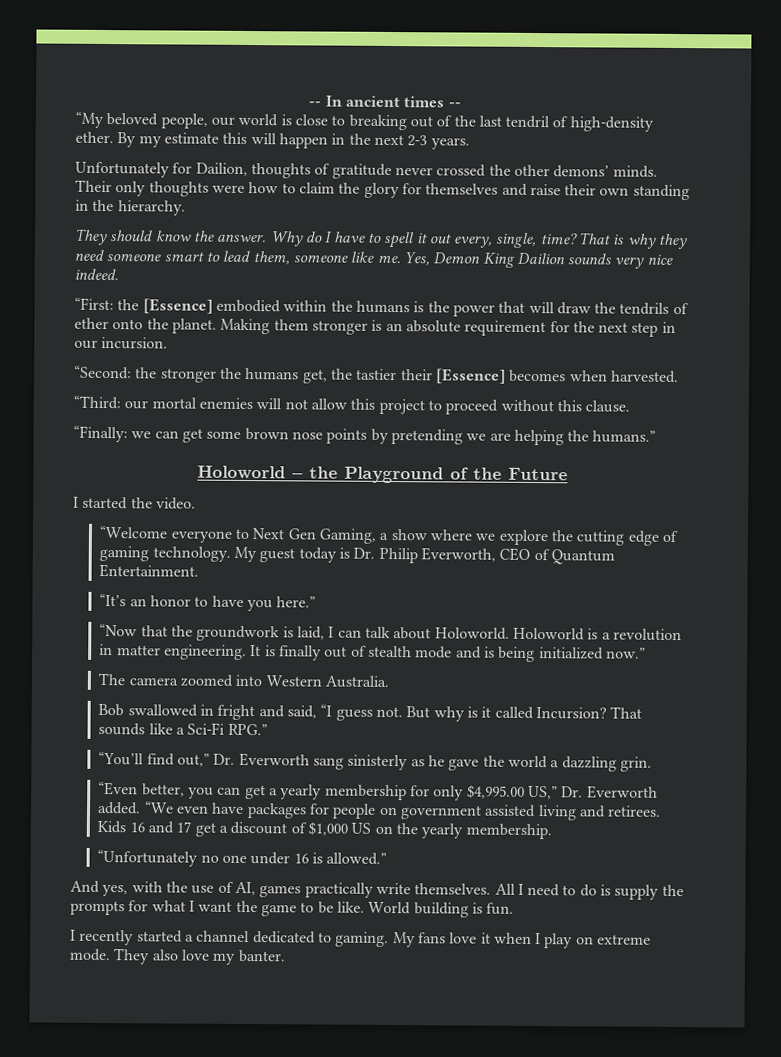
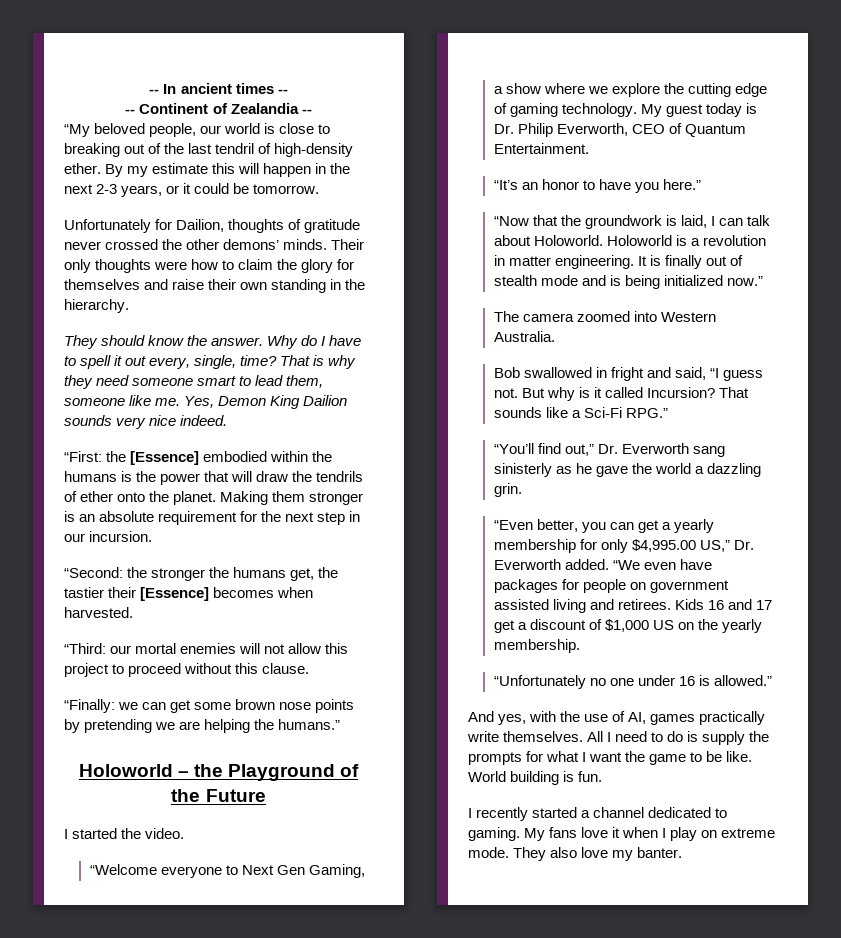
+ -- Continent of Zealandia --
- By my estimate this will happen in the next 2-3 years.
+ By my estimate this will happen in the next 2-3 years, or it could be tomorrow.

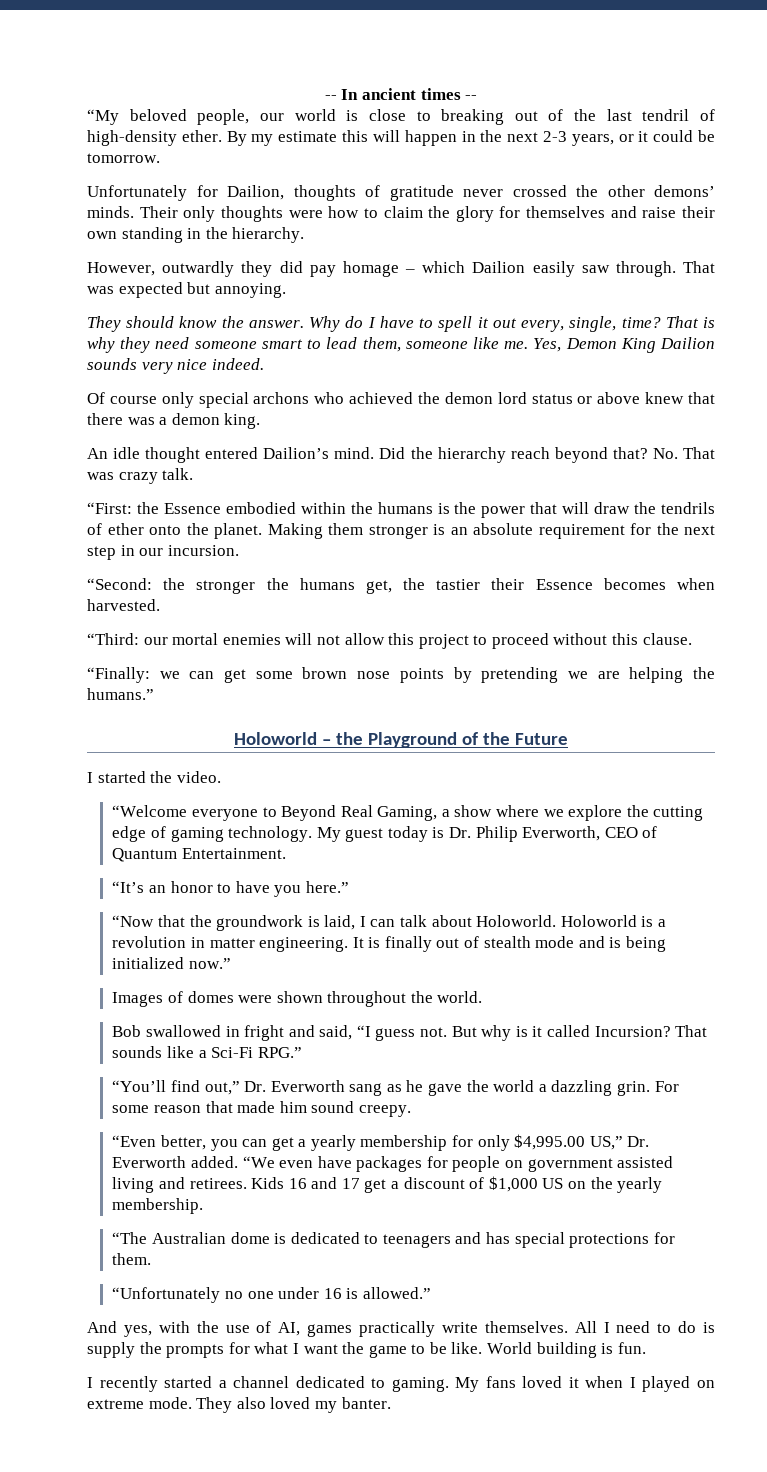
- -- Continent of Zealandia --
+ However, outwardly they did pay homage – which Dailion easily saw through. That was expected but annoying.
+ Of course only special archons who achieved the demon lord status or above knew that there was a demon king.
+ An idle thought entered Dailion’s mind. Did the hierarchy reach beyond that? No. That was crazy talk.
- “First: the [Essence] embodied within the humans is the power that will draw the tendrils of ether onto the planet.
+ “First: the Essence embodied within the humans is the power that will draw the tendrils of ether onto the planet.
- “Second: the stronger the humans get, the tastier their [Essence] becomes when harvested.
+ “Second: the stronger the humans get, the tastier their Essence becomes when harvested.
- “Welcome everyone to Next Gen Gaming, a show where we explore the cutting edge of gaming technology.
+ “Welcome everyone to Beyond Real Gaming, a show where we explore the cutting edge of gaming technology.
- The camera zoomed into Western Australia.
+ Images of domes were shown throughout the world.
- “You’ll find out,” Dr. Everworth sang sinisterly as he gave the world a dazzling grin.
+ “You’ll find out,” Dr. Everworth sang as he gave the world a dazzling grin. For some reason that made him sound creepy.
+ “The Australian dome is dedicated to teenagers and has special protections for them.
- My fans love it when I play on extreme mode.
+ My fans loved it when I played on extreme mode.
- They also love my banter.
+ They also loved my banter.

